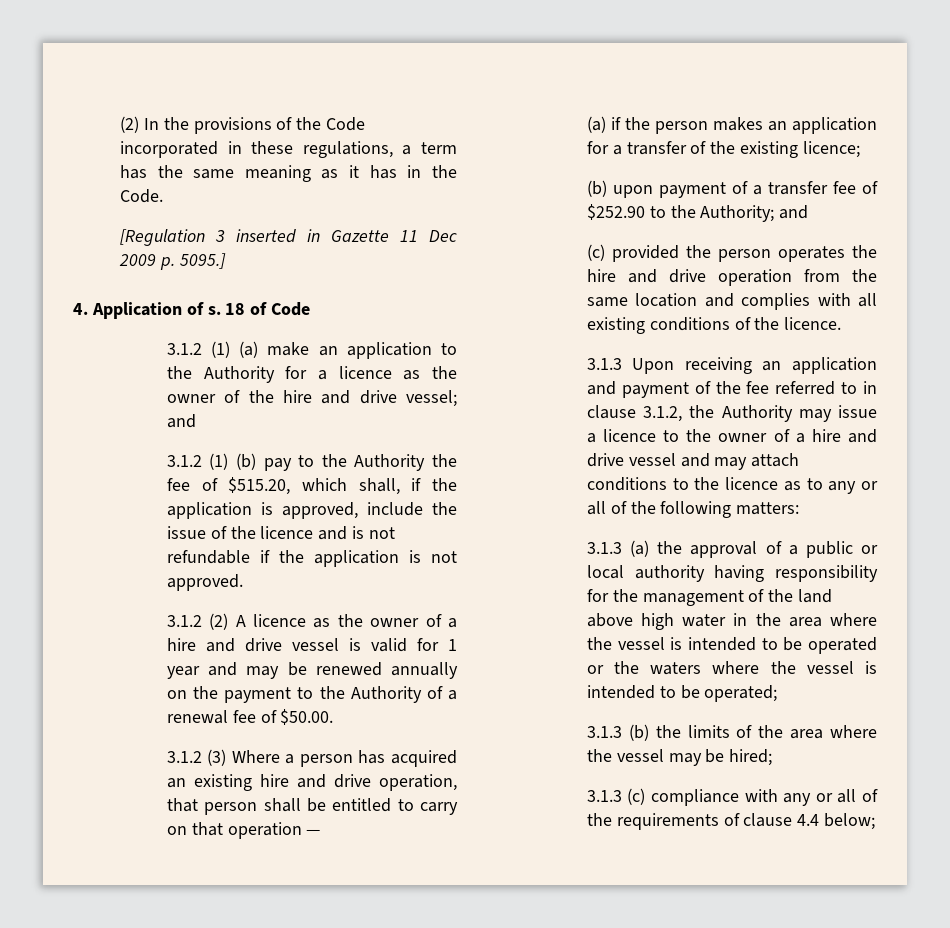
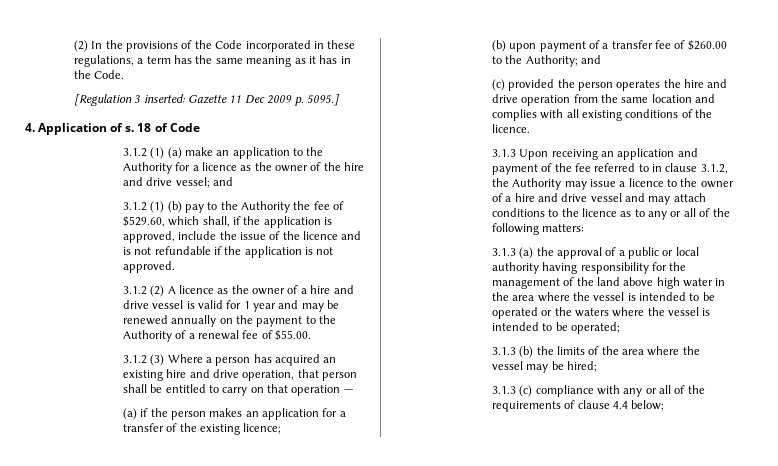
- [Regulation 3 inserted in Gazette 11 Dec 2009 p. 5095.]
+ [Regulation 3 inserted: Gazette 11 Dec 2009 p. 5095.]
- 3.1.2 (1) (b) pay to the Authority the fee of $515.20, which shall, if the application is approved, include the issue of the licence and is not refundable if the application is not approved.
+ 3.1.2 (1) (b) pay to the Authority the fee of $529.60, which shall, if the application is approved, include the issue of the licence and is not refundable if the application is not approved.
- 3.1.2 (2) A licence as the owner of a hire and drive vessel is valid for 1 year and may be renewed annually on the payment to the Authority of a renewal fee of $50.00.
+ 3.1.2 (2) A licence as the owner of a hire and drive vessel is valid for 1 year and may be renewed annually on the payment to the Authority of a renewal fee of $55.00.
- (b) upon payment of a transfer fee of $252.90 to the Authority; and
+ (b) upon payment of a transfer fee of $260.00 to the Authority; and

